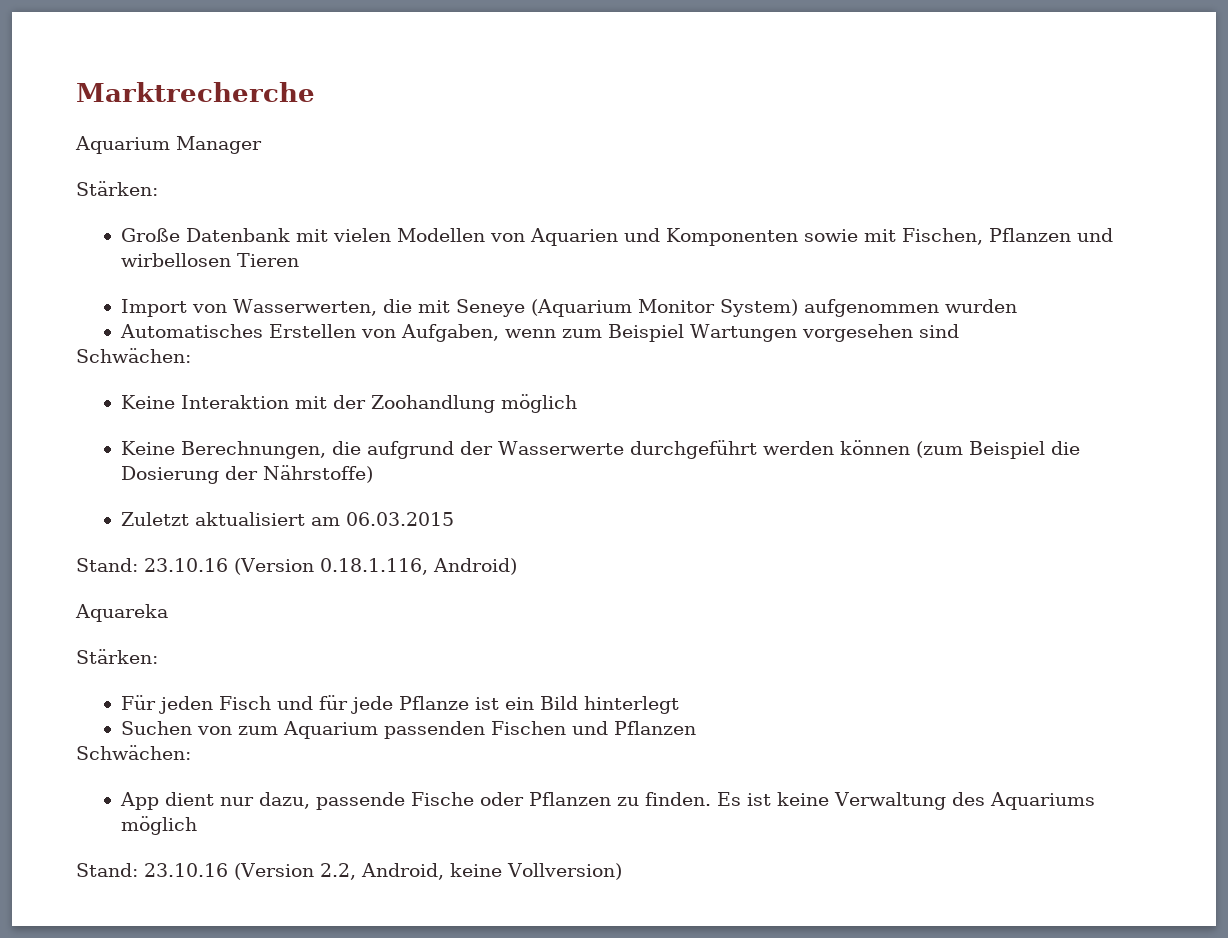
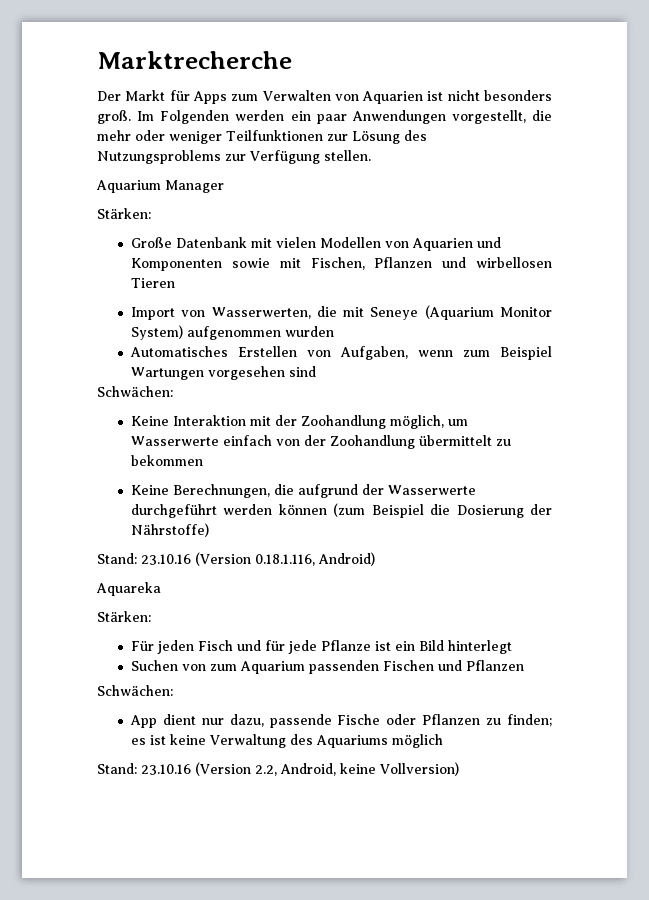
+ Der Markt für Apps zum Verwalten von Aquarien ist nicht besonders groß. Im Folgenden werden ein paar Anwendungen vorgestellt, die mehr oder weniger Teilfunktionen zur Lösung des Nutzungsproblems zur Verfügung stellen.
- Keine Interaktion mit der Zoohandlung möglich
+ Keine Interaktion mit der Zoohandlung möglich, um Wasserwerte einfach von der Zoohandlung übermittelt zu bekommen
- Zuletzt aktualisiert am 06.03.2015
- App dient nur dazu, passende Fische oder Pflanzen zu finden. Es ist keine Verwaltung des Aquariums möglich
+ App dient nur dazu, passende Fische oder Pflanzen zu finden; es ist keine Verwaltung des Aquariums möglich

